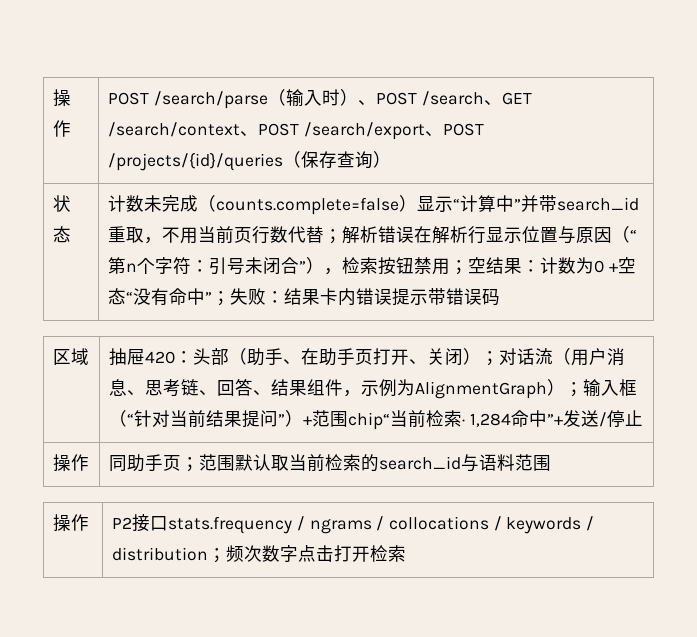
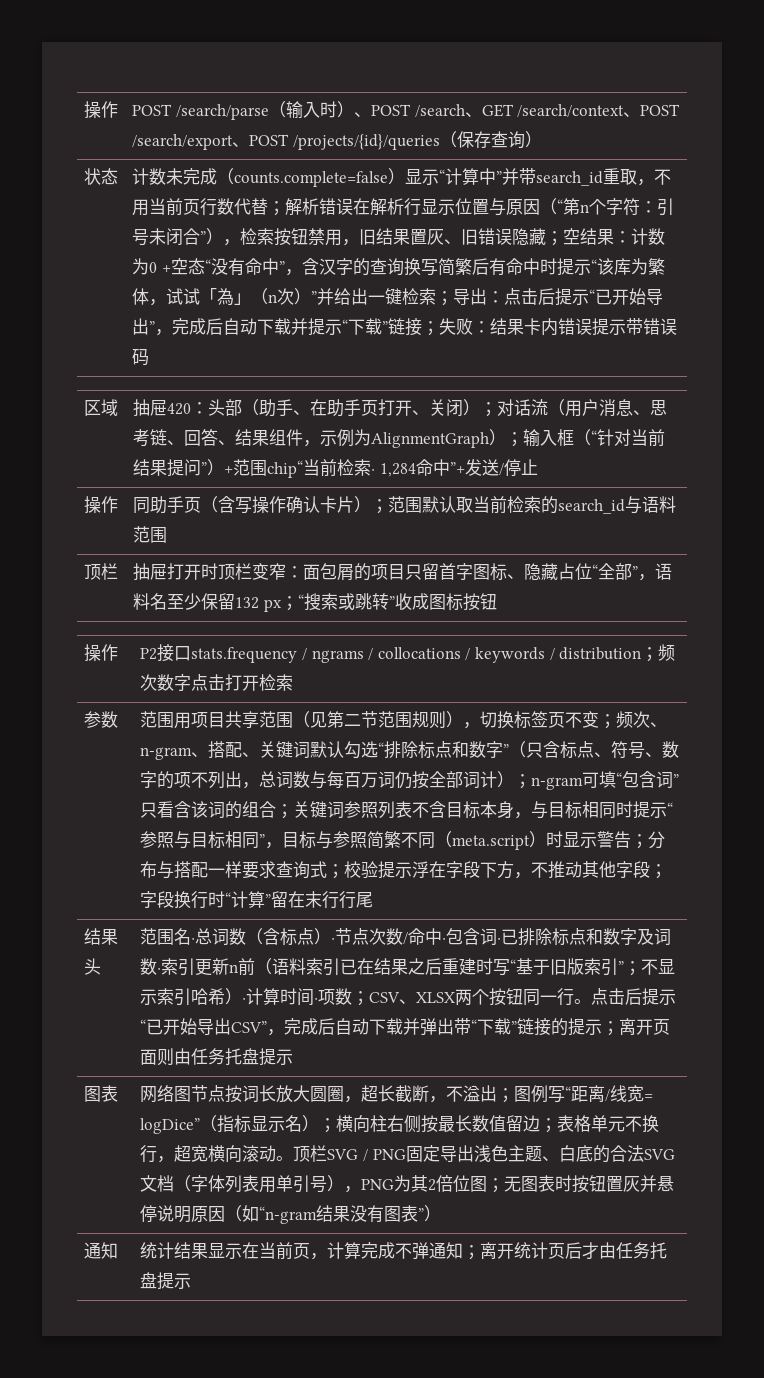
- 计数未完成（counts.complete=false）显示“计算中”并带search_id重取，不用当前页行数代替；解析错误在解析行显示位置与原因（“第n个字符：引号未闭合”），检索按钮禁用；空结果：计数为0 +空态“没有命中”；失败：结果卡内错误提示带错误码
+ 计数未完成（counts.complete=false）显示“计算中”并带search_id重取，不用当前页行数代替；解析错误在解析行显示位置与原因（“第n个字符：引号未闭合”），检索按钮禁用，旧结果置灰、旧错误隐藏；空结果：计数为0 +空态“没有命中”，含汉字的查询换写简繁后有命中时提示“该库为繁体，试试「為」（n次）”并给出一键检索；导出：点击后提示“已开始导出”，完成后自动下载并提示“下载”链接；失败：结果卡内错误提示带错误码
- 操作 | 同助手页；范围默认取当前检索的search_id与语料范围
+ 操作 | 同助手页（含写操作确认卡片）；范围默认取当前检索的search_id与语料范围
+ 顶栏 | 抽屉打开时顶栏变窄：面包屑的项目只留首字图标、隐藏占位“全部”，语料名至少保留132 px；“搜索或跳转”收成图标按钮
+ 参数 | 范围用项目共享范围（见第二节范围规则），切换标签页不变；频次、n-gram、搭配、关键词默认勾选“排除标点和数字”（只含标点、符号、数字的项不列出，总词数与每百万词仍按全部词计）；n-gram可填“包含词”只看含该词的组合；关键词参照列表不含目标本身，与目标相同时提示“参照与目标相同”，目标与参照简繁不同（meta.script）时显示警告；分布与搭配一样要求查询式；校验提示浮在字段下方，不推动其他字段；字段换行时“计算”留在末行行尾
+ 结果头 | 范围名·总词数（含标点）·节点次数/命中·包含词·已排除标点和数字及词数·索引更新n前（语料索引已在结果之后重建时写“基于旧版索引”；不显示索引哈希）·计算时间·项数；CSV、XLSX两个按钮同一行。点击后提示“已开始导出CSV”，完成后自动下载并弹出带“下载”链接的提示；离开页面则由任务托盘提示
+ 图表 | 网络图节点按词长放大圆圈，超长截断，不溢出；图例写“距离/线宽= logDice”（指标显示名）；横向柱右侧按最长数值留边；表格单元不换行，超宽横向滚动。顶栏SVG / PNG固定导出浅色主题、白底的合法SVG文档（字体列表用单引号），PNG为其2倍位图；无图表时按钮置灰并悬停说明原因（如“n-gram结果没有图表”）
+ 通知 | 统计结果显示在当前页，计算完成不弹通知；离开统计页后才由任务托盘提示

